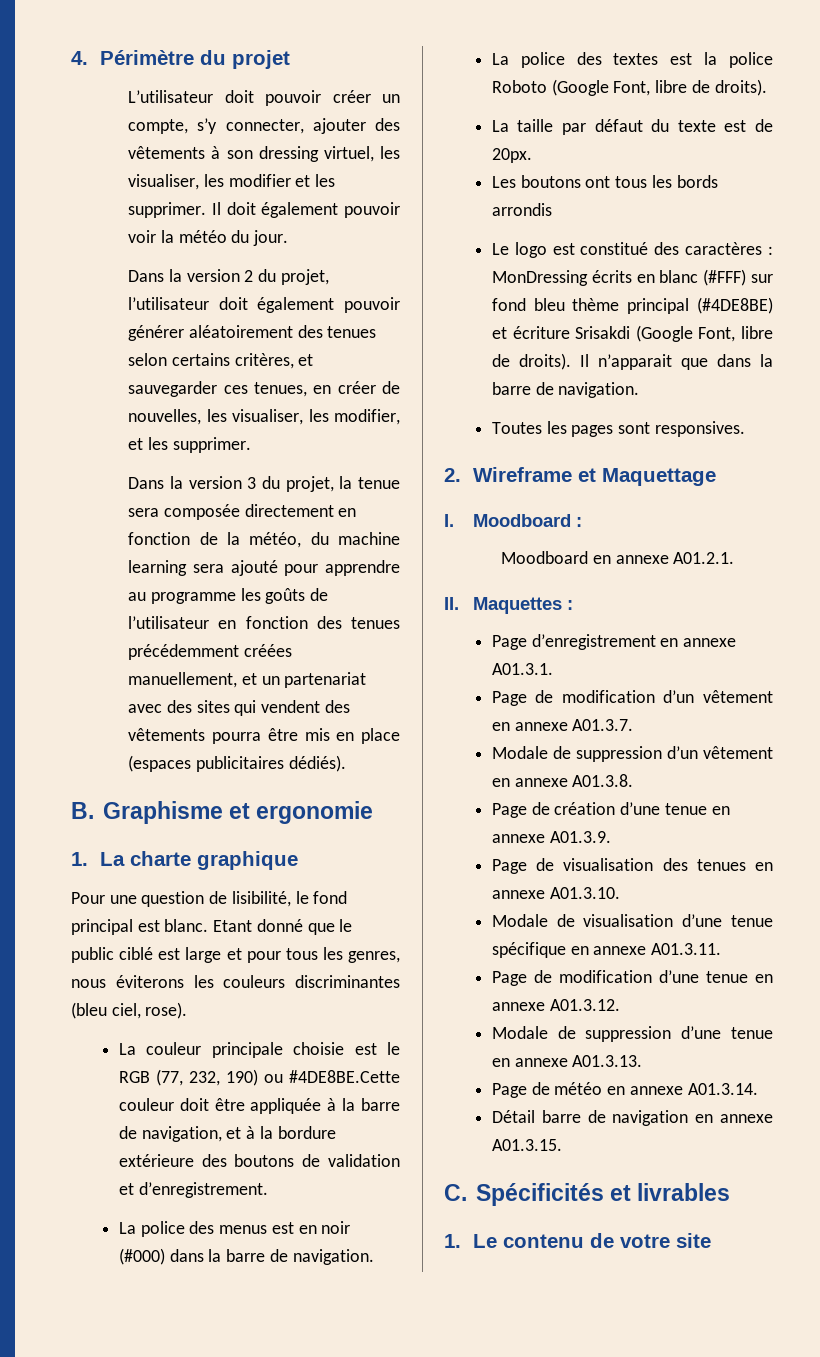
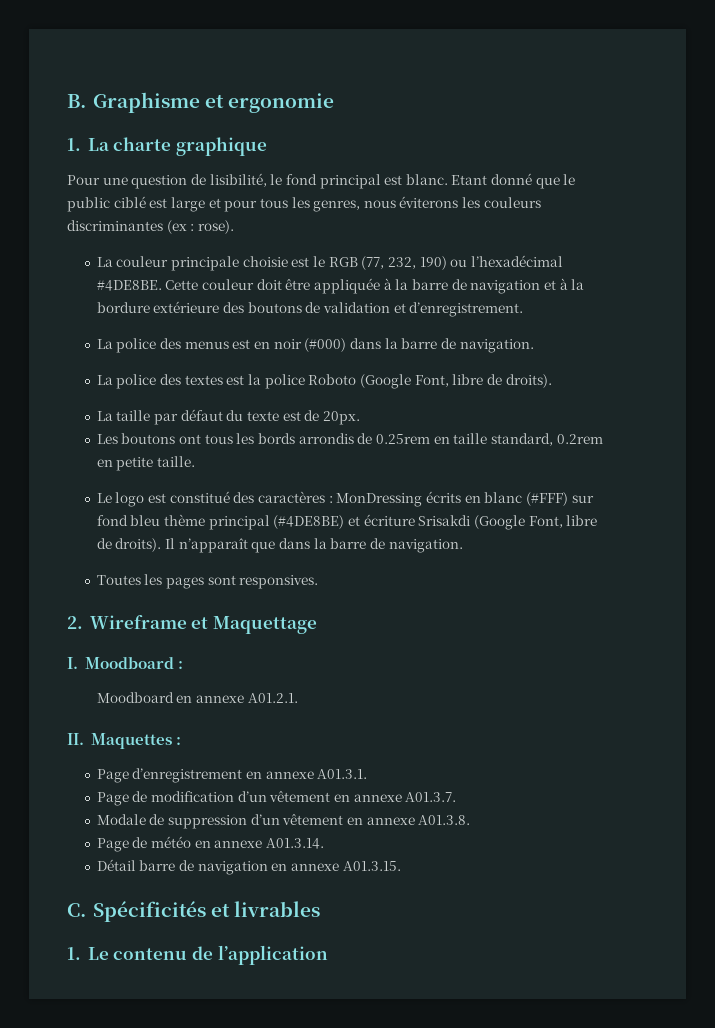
- 4. Périmètre du projet
- L’utilisateur doit pouvoir créer un compte, s’y connecter, ajouter des vêtements à son dressing virtuel, les visualiser, les modifier et les supprimer. Il doit également pouvoir voir la météo du jour.
- Dans la version 2 du projet, l’utilisateur doit également pouvoir générer aléatoirement des tenues selon certains critères, et sauvegarder ces tenues, en créer de nouvelles, les visualiser, les modifier, et les supprimer.
- Dans la version 3 du projet, la tenue sera composée directement en fonction de la météo, du machine learning sera ajouté pour apprendre au programme les goûts de l’utilisateur en fonction des tenues précédemment créées manuellement, et un partenariat avec des sites qui vendent des vêtements pourra être mis en place (espaces publicitaires dédiés).
- Etant donné que le public ciblé est large et pour tous les genres, nous éviterons les couleurs discriminantes (bleu ciel, rose).
+ Etant donné que le public ciblé est large et pour tous les genres, nous éviterons les couleurs discriminantes (ex : rose).
- La couleur principale choisie est le RGB (77, 232, 190) ou #4DE8BE.Cette couleur doit être appliquée à la barre de navigation, et à la bordure extérieure des boutons de validation et d’enregistrement.
+ La couleur principale choisie est le RGB (77, 232, 190) ou l’hexadécimal #4DE8BE. Cette couleur doit être appliquée à la barre de navigation et à la bordure extérieure des boutons de validation et d’enregistrement.
- Les boutons ont tous les bords arrondis
+ Les boutons ont tous les bords arrondis de 0.25rem en taille standard, 0.2rem en petite taille.
- Il n’apparait que dans la barre de navigation.
+ Il n’apparaît que dans la barre de navigation.
- Page de création d’une tenue en annexe A01.3.9.
- Page de visualisation des tenues en annexe A01.3.10.
- Modale de visualisation d’une tenue spécifique en annexe A01.3.11.
- Page de modification d’une tenue en annexe A01.3.12.
- Modale de suppression d’une tenue en annexe A01.3.13.
- 1. Le contenu de votre site
+ 1. Le contenu de l’application

